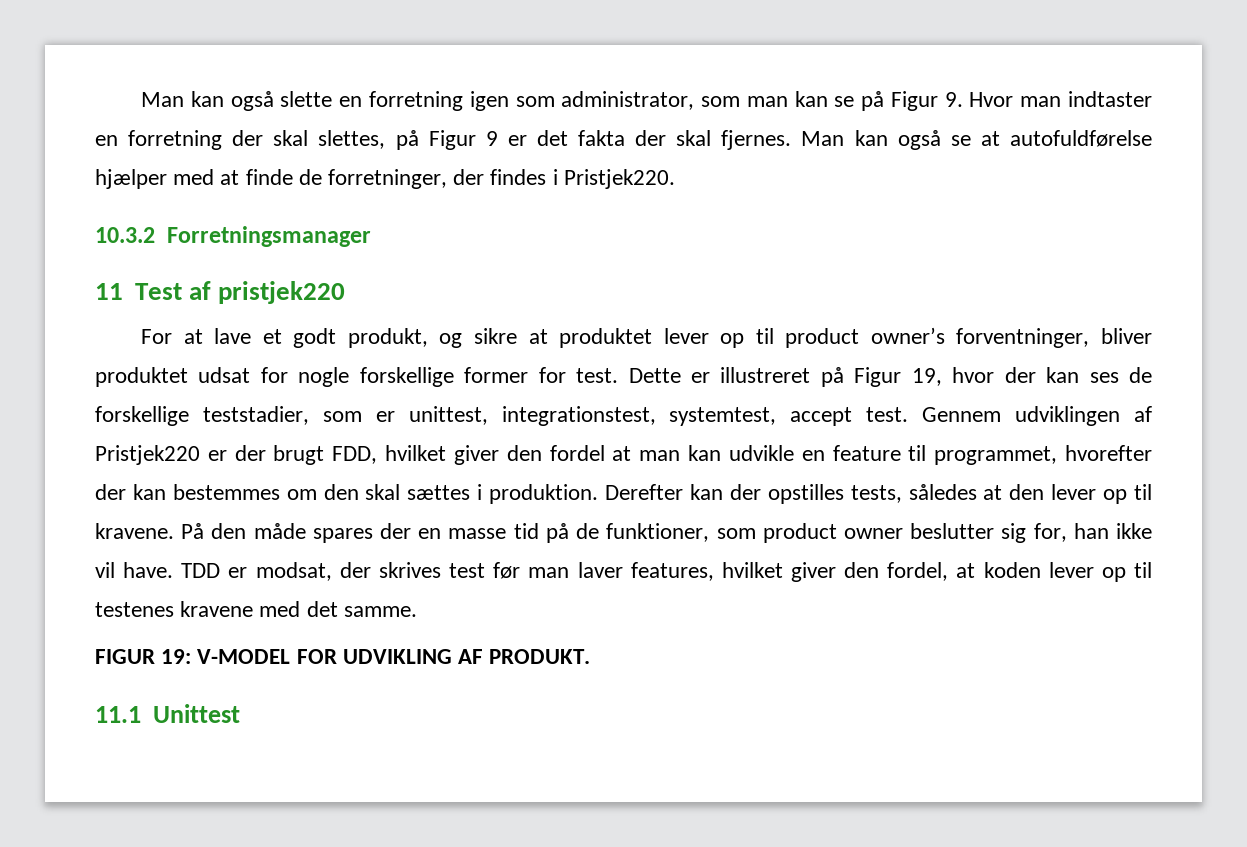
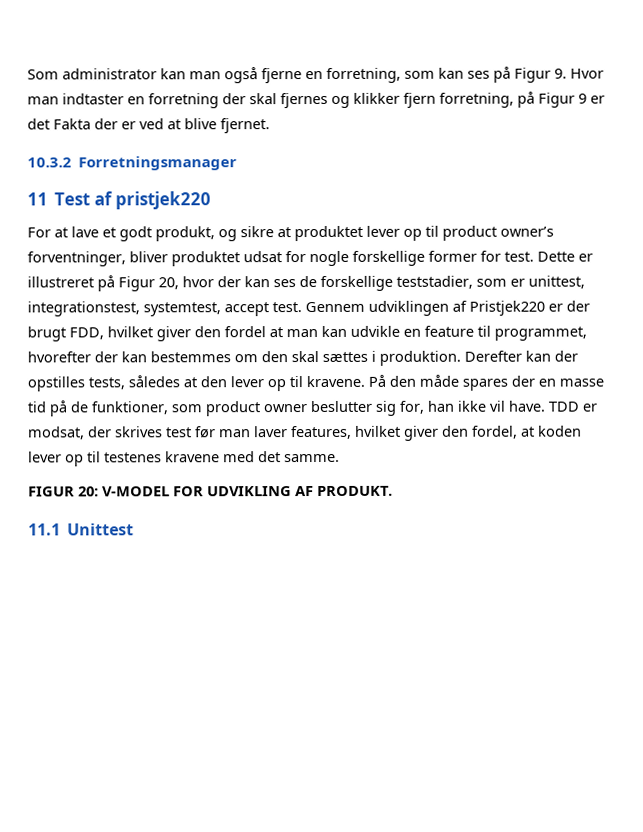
- Man kan også slette en forretning igen som administrator, som man kan se på Figur 9. Hvor man indtaster en forretning der skal slettes, på Figur 9 er det fakta der skal fjernes. Man kan også se at autofuldførelse hjælper med at finde de forretninger, der findes i Pristjek220.
+ Som administrator kan man også fjerne en forretning, som kan ses på Figur 9. Hvor man indtaster en forretning der skal fjernes og klikker fjern forretning, på Figur 9 er det Fakta der er ved at blive fjernet.
- Dette er illustreret på Figur 19, hvor der kan ses de forskellige teststadier, som er unittest, integrationstest, systemtest, accept test.
+ Dette er illustreret på Figur 20, hvor der kan ses de forskellige teststadier, som er unittest, integrationstest, systemtest, accept test.
- FIGUR 19: V-MODEL FOR UDVIKLING AF PRODUKT.
+ FIGUR 20: V-MODEL FOR UDVIKLING AF PRODUKT.

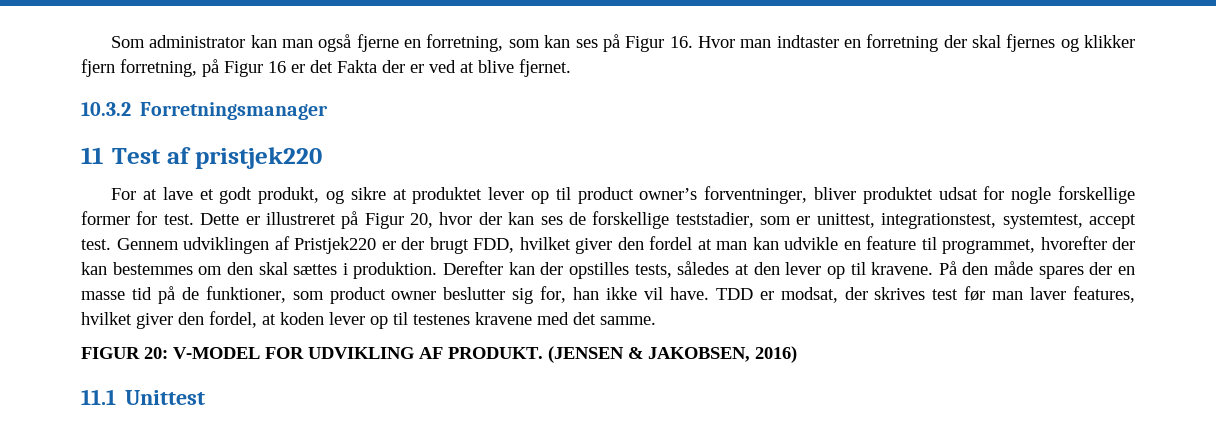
- Som administrator kan man også fjerne en forretning, som kan ses på Figur 9. Hvor man indtaster en forretning der skal fjernes og klikker fjern forretning, på Figur 9 er det Fakta der er ved at blive fjernet.
+ Som administrator kan man også fjerne en forretning, som kan ses på Figur 16. Hvor man indtaster en forretning der skal fjernes og klikker fjern forretning, på Figur 16 er det Fakta der er ved at blive fjernet.
+ (JENSEN & JAKOBSEN, 2016)

